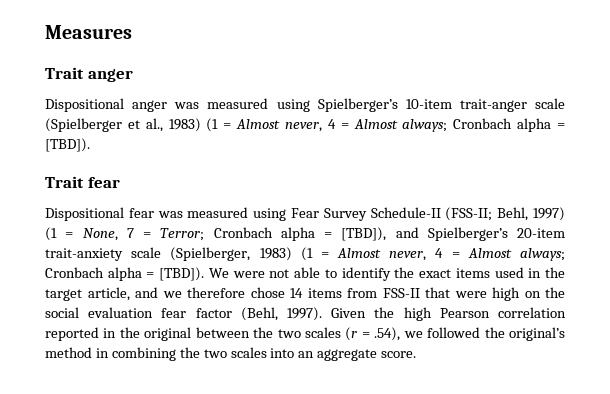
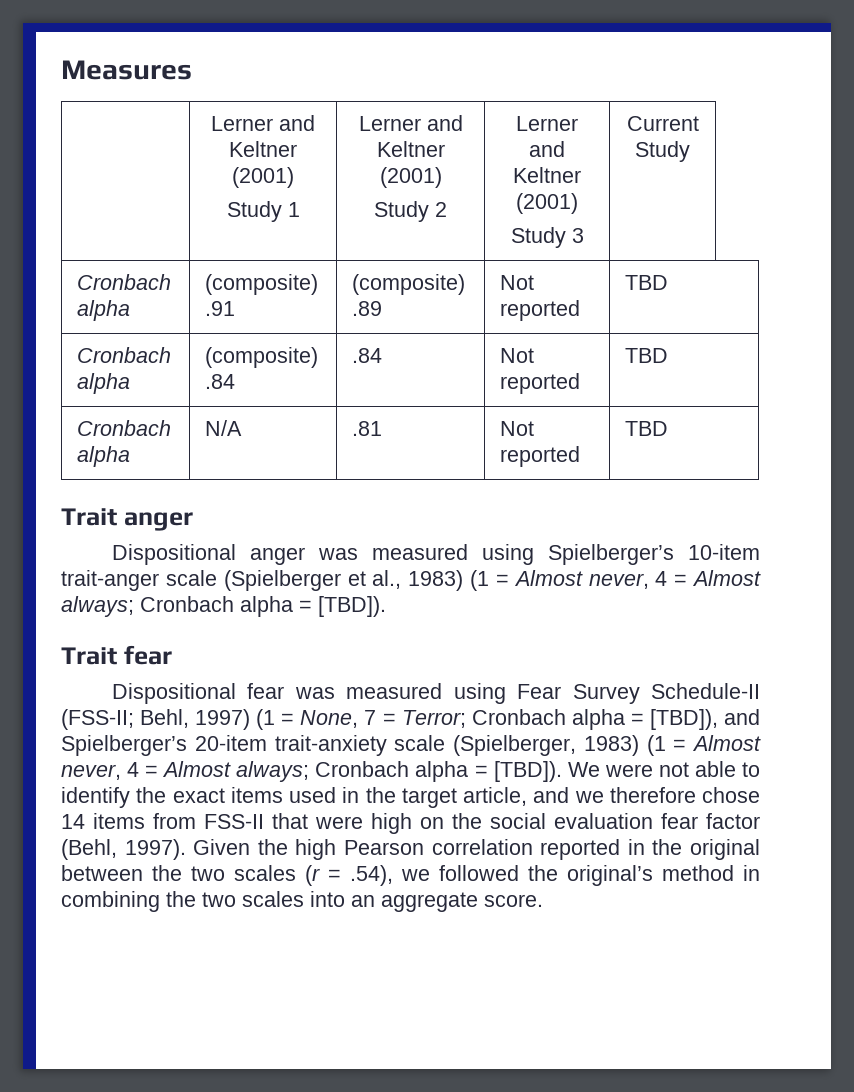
  Measures
+ | Lerner and Keltner (2001)
+ Study 1 | Lerner and Keltner (2001)
+ Study 2 | Lerner and Keltner (2001)
+ Study 3 | Current Study
+ Cronbach alpha | (composite) .91 | (composite) .89 | Not reported | TBD
+ Cronbach alpha | (composite) .84 | .84 | Not reported | TBD
+ Cronbach alpha | N/A | .81 | Not reported | TBD

